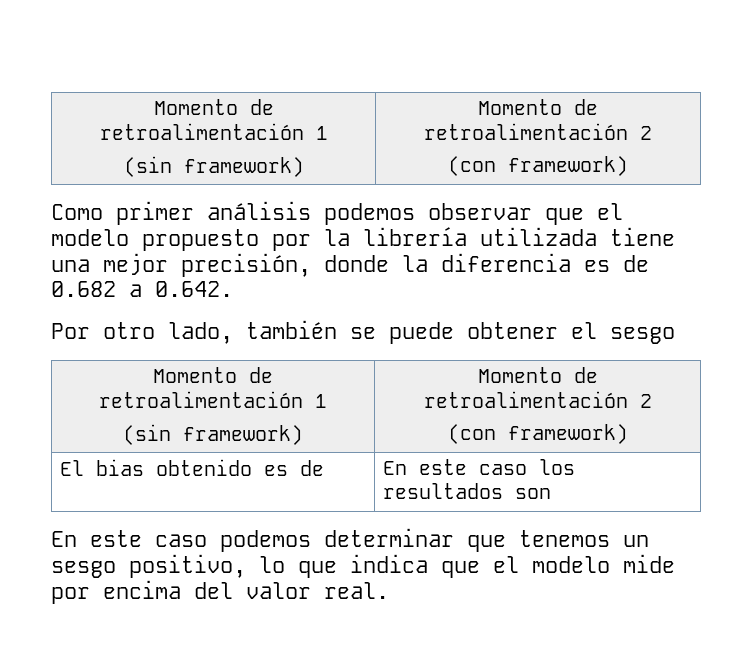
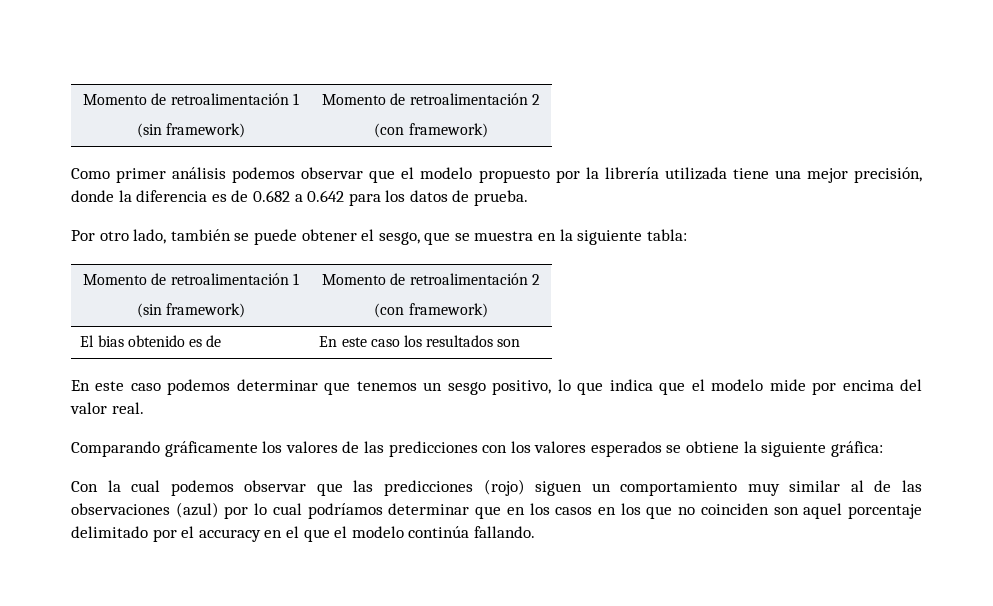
- Como primer análisis podemos observar que el modelo propuesto por la librería utilizada tiene una mejor precisión, donde la diferencia es de 0.682 a 0.642.
+ Como primer análisis podemos observar que el modelo propuesto por la librería utilizada tiene una mejor precisión, donde la diferencia es de 0.682 a 0.642 para los datos de prueba.
- Por otro lado, también se puede obtener el sesgo
+ Por otro lado, también se puede obtener el sesgo, que se muestra en la siguiente tabla:
+ Comparando gráficamente los valores de las predicciones con los valores esperados se obtiene la siguiente gráfica:
+ Con la cual podemos observar que las predicciones (rojo) siguen un comportamiento muy similar al de las observaciones (azul) por lo cual podríamos determinar que en los casos en los que no coinciden son aquel porcentaje delimitado por el accuracy en el que el modelo continúa fallando.

